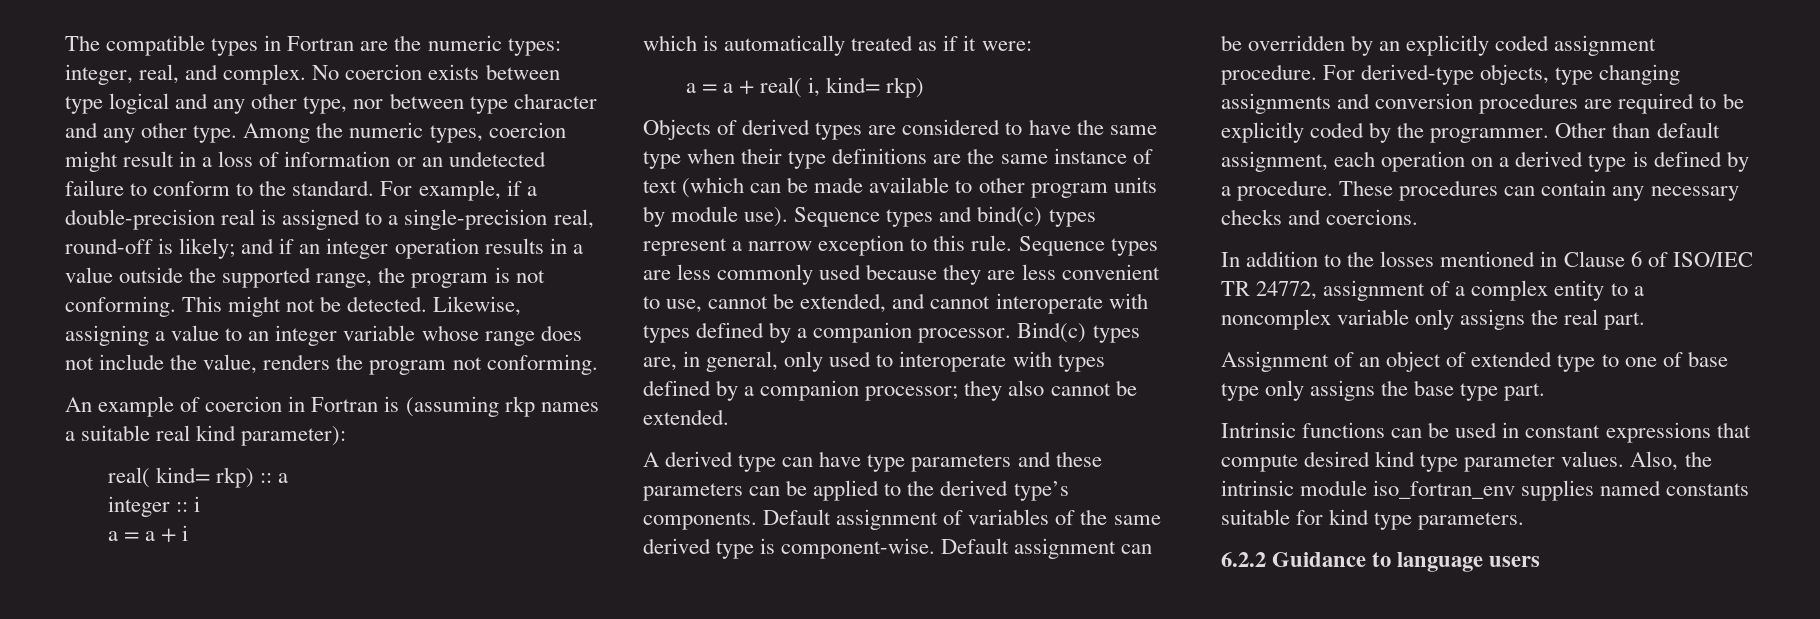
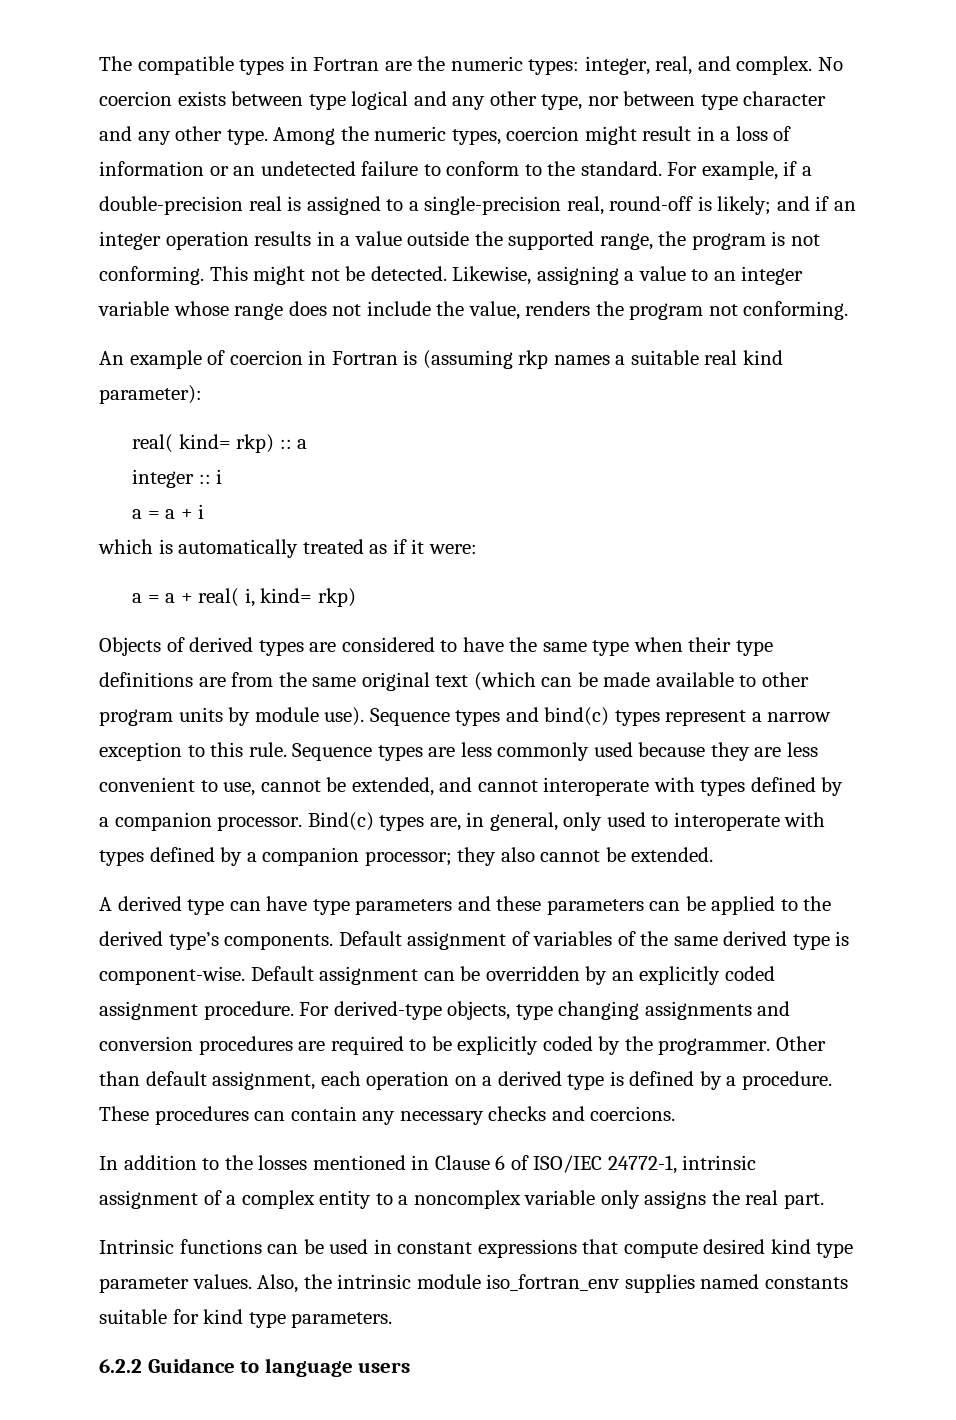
- Objects of derived types are considered to have the same type when their type definitions are the same instance of text (which can be made available to other program units by module use).
+ Objects of derived types are considered to have the same type when their type definitions are from the same original text (which can be made available to other program units by module use).
- In addition to the losses mentioned in Clause 6 of ISO/IEC TR 24772, assignment of a complex entity to a noncomplex variable only assigns the real part.
+ In addition to the losses mentioned in Clause 6 of ISO/IEC 24772-1, intrinsic assignment of a complex entity to a noncomplex variable only assigns the real part.
- Assignment of an object of extended type to one of base type only assigns the base type part.

